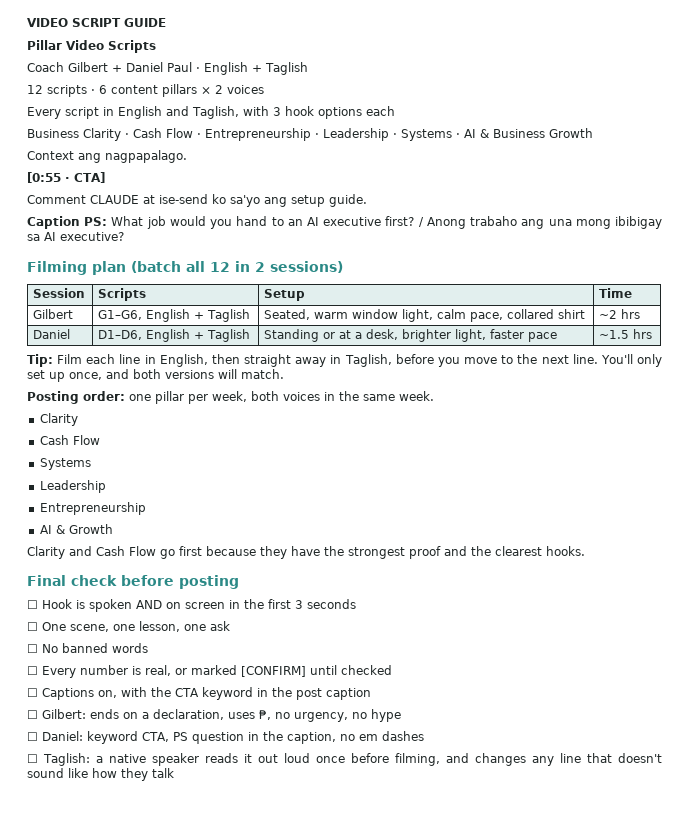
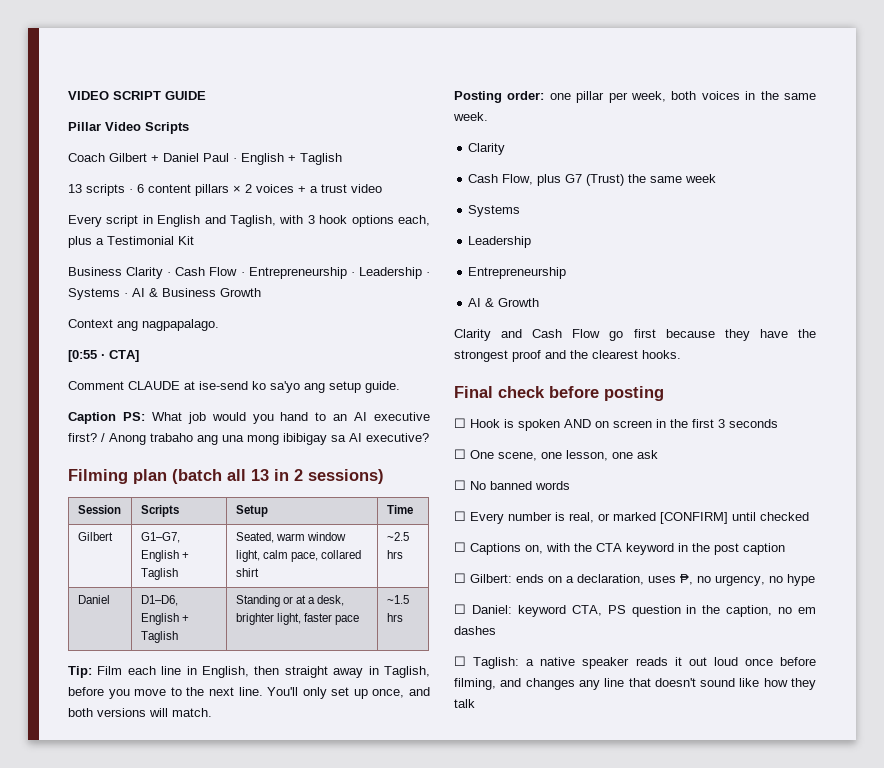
- 12 scripts · 6 content pillars × 2 voices
+ 13 scripts · 6 content pillars × 2 voices + a trust video
- Every script in English and Taglish, with 3 hook options each
+ Every script in English and Taglish, with 3 hook options each, plus a Testimonial Kit
- Filming plan (batch all 12 in 2 sessions)
+ Filming plan (batch all 13 in 2 sessions)
- Gilbert | G1–G6, English + Taglish | Seated, warm window light, calm pace, collared shirt | ~2 hrs
+ Gilbert | G1–G7, English + Taglish | Seated, warm window light, calm pace, collared shirt | ~2.5 hrs
  Posting order: one pillar per week, both voices in the same week.
  Clarity
- Cash Flow
+ Cash Flow, plus G7 (Trust) the same week

